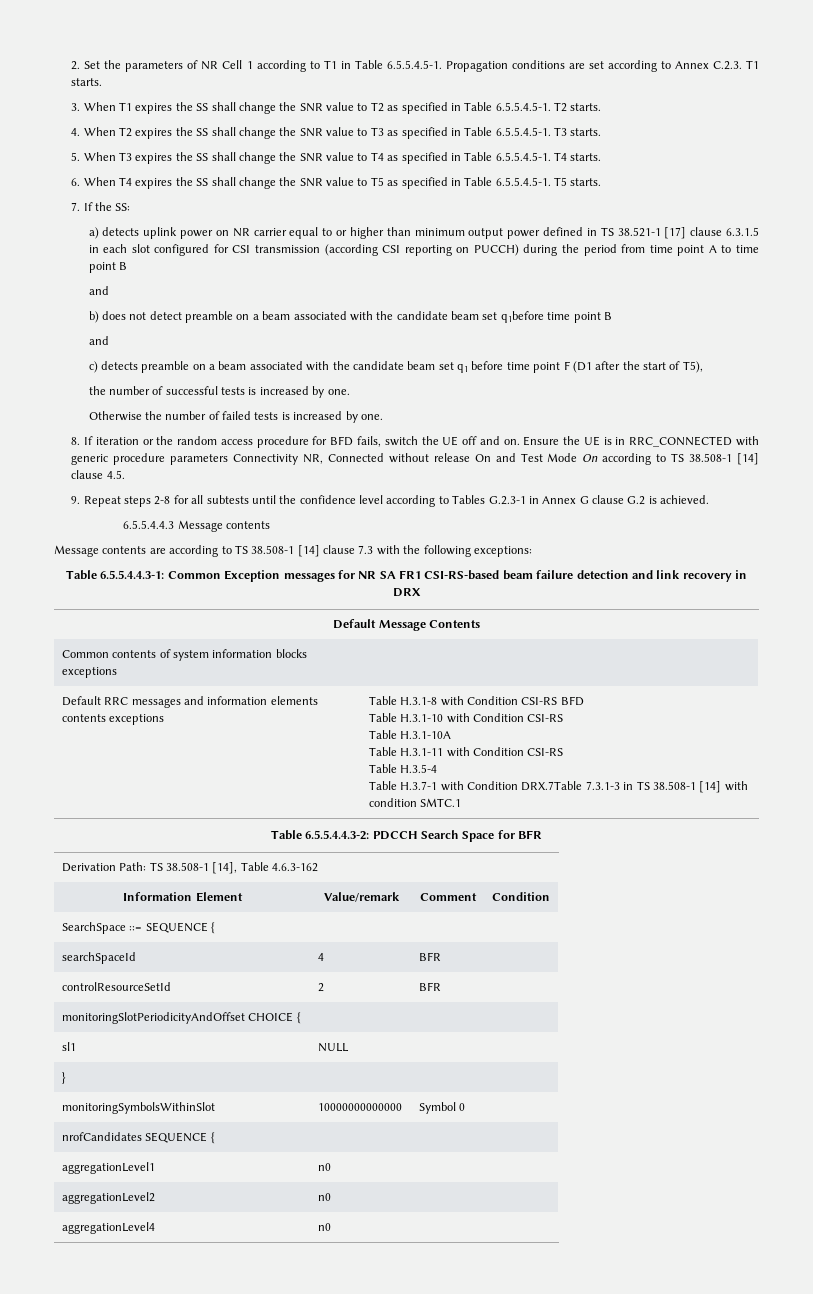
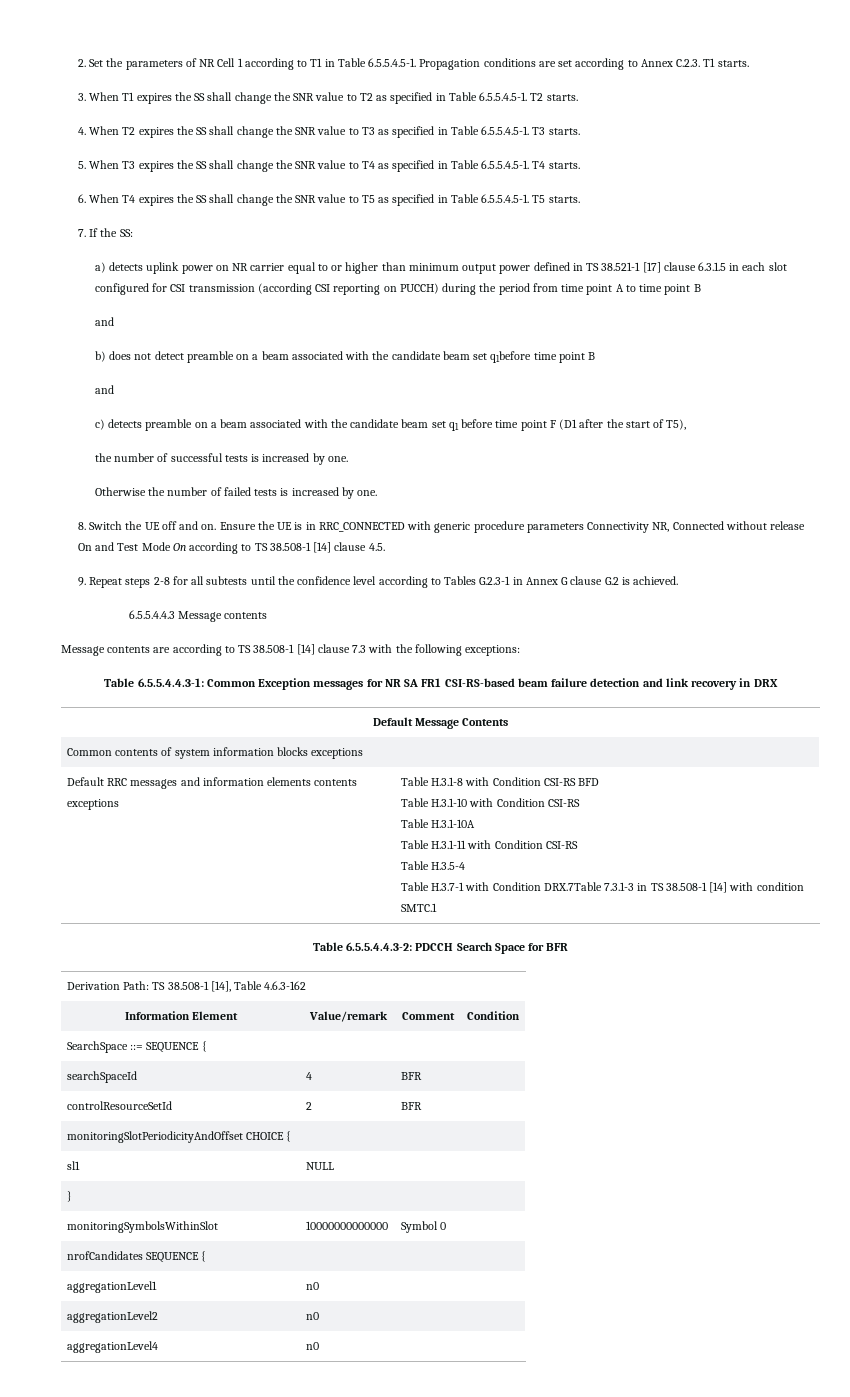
- 8. If iteration or the random access procedure for BFD fails, switch the UE off and on.
+ 8. Switch the UE off and on.

